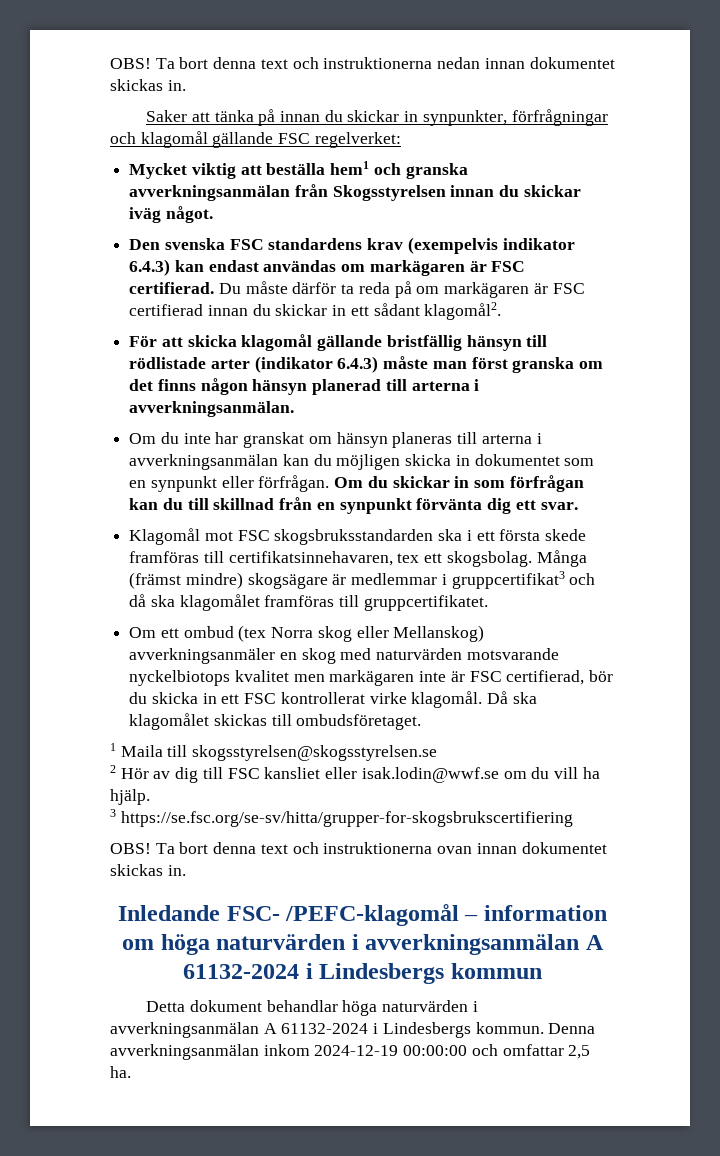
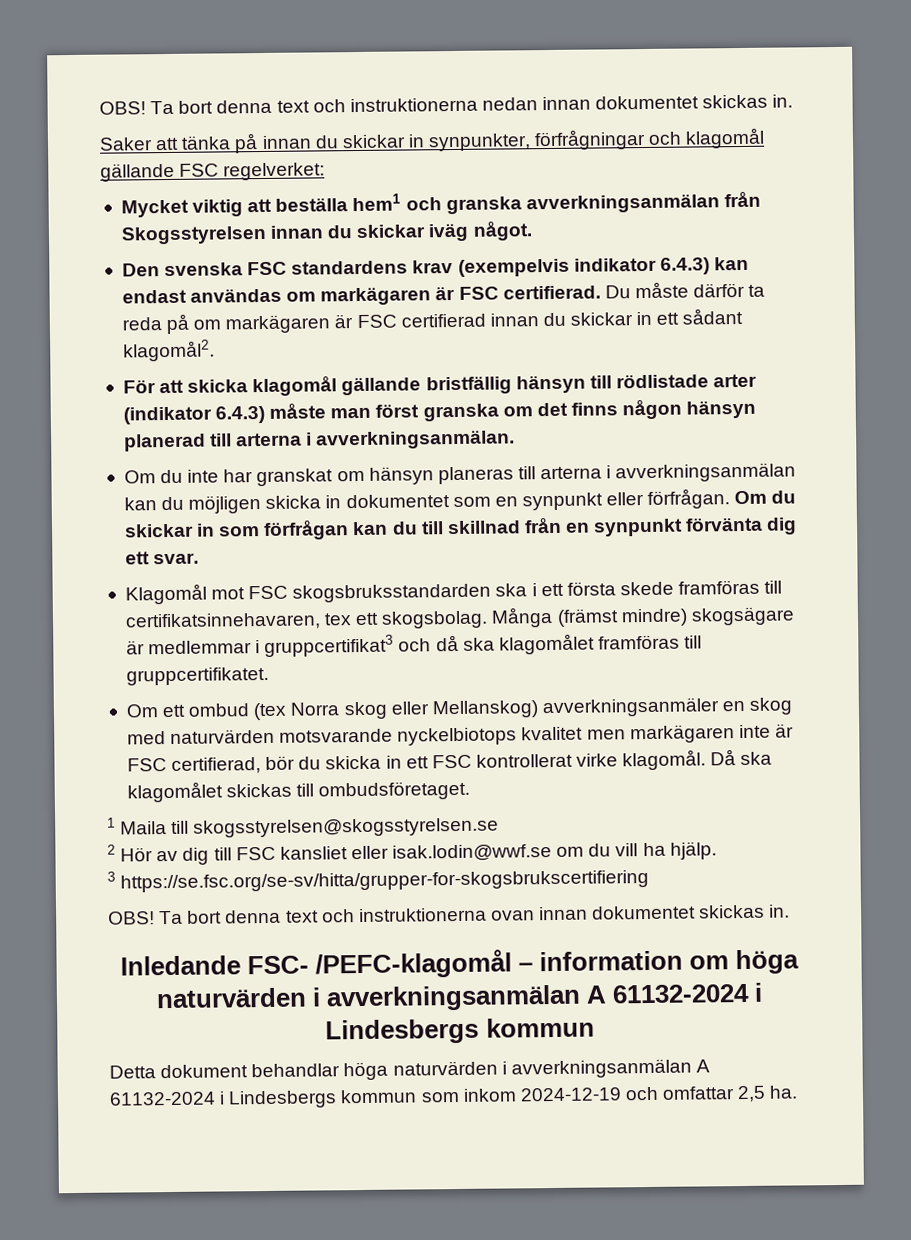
- Detta dokument behandlar höga naturvärden i avverkningsanmälan A 61132-2024 i Lindesbergs kommun. Denna avverkningsanmälan inkom 2024-12-19 00:00:00 och omfattar 2,5 ha.
+ Detta dokument behandlar höga naturvärden i avverkningsanmälan A 61132-2024 i Lindesbergs kommun som inkom 2024-12-19 och omfattar 2,5 ha.

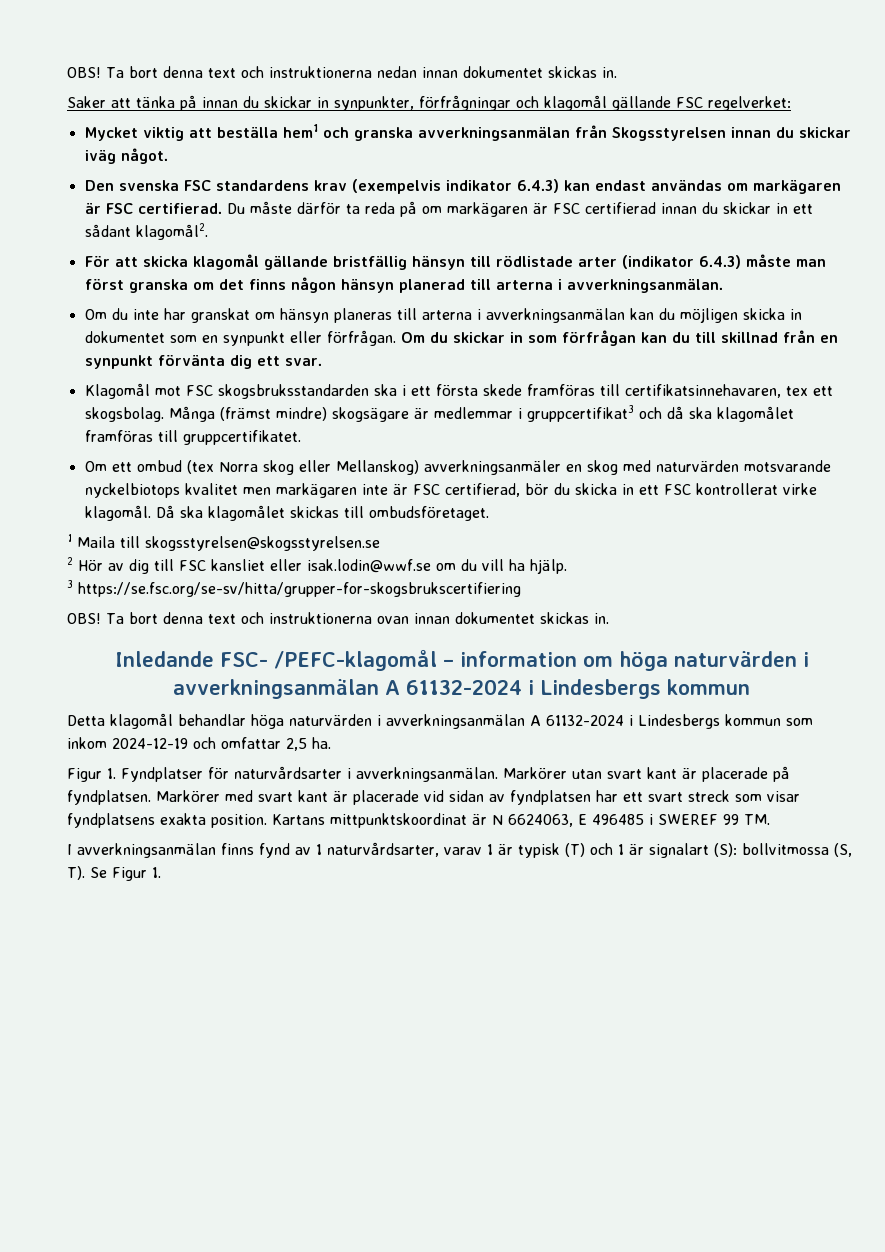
- Detta dokument behandlar höga naturvärden i avverkningsanmälan A 61132-2024 i Lindesbergs kommun som inkom 2024-12-19 och omfattar 2,5 ha.
+ Detta klagomål behandlar höga naturvärden i avverkningsanmälan A 61132-2024 i Lindesbergs kommun som inkom 2024-12-19 och omfattar 2,5 ha.
+ Figur 1. Fyndplatser för naturvårdsarter i avverkningsanmälan. Markörer utan svart kant är placerade på fyndplatsen. Markörer med svart kant är placerade vid sidan av fyndplatsen har ett svart streck som visar fyndplatsens exakta position. Kartans mittpunktskoordinat är N 6624063, E 496485 i SWEREF 99 TM.
+ I avverkningsanmälan finns fynd av 1 naturvårdsarter, varav 1 är typisk (T) och 1 är signalart (S): bollvitmossa (S, T). Se Figur 1.

